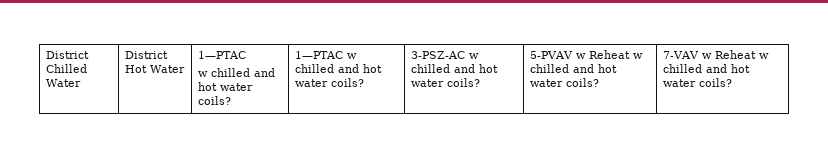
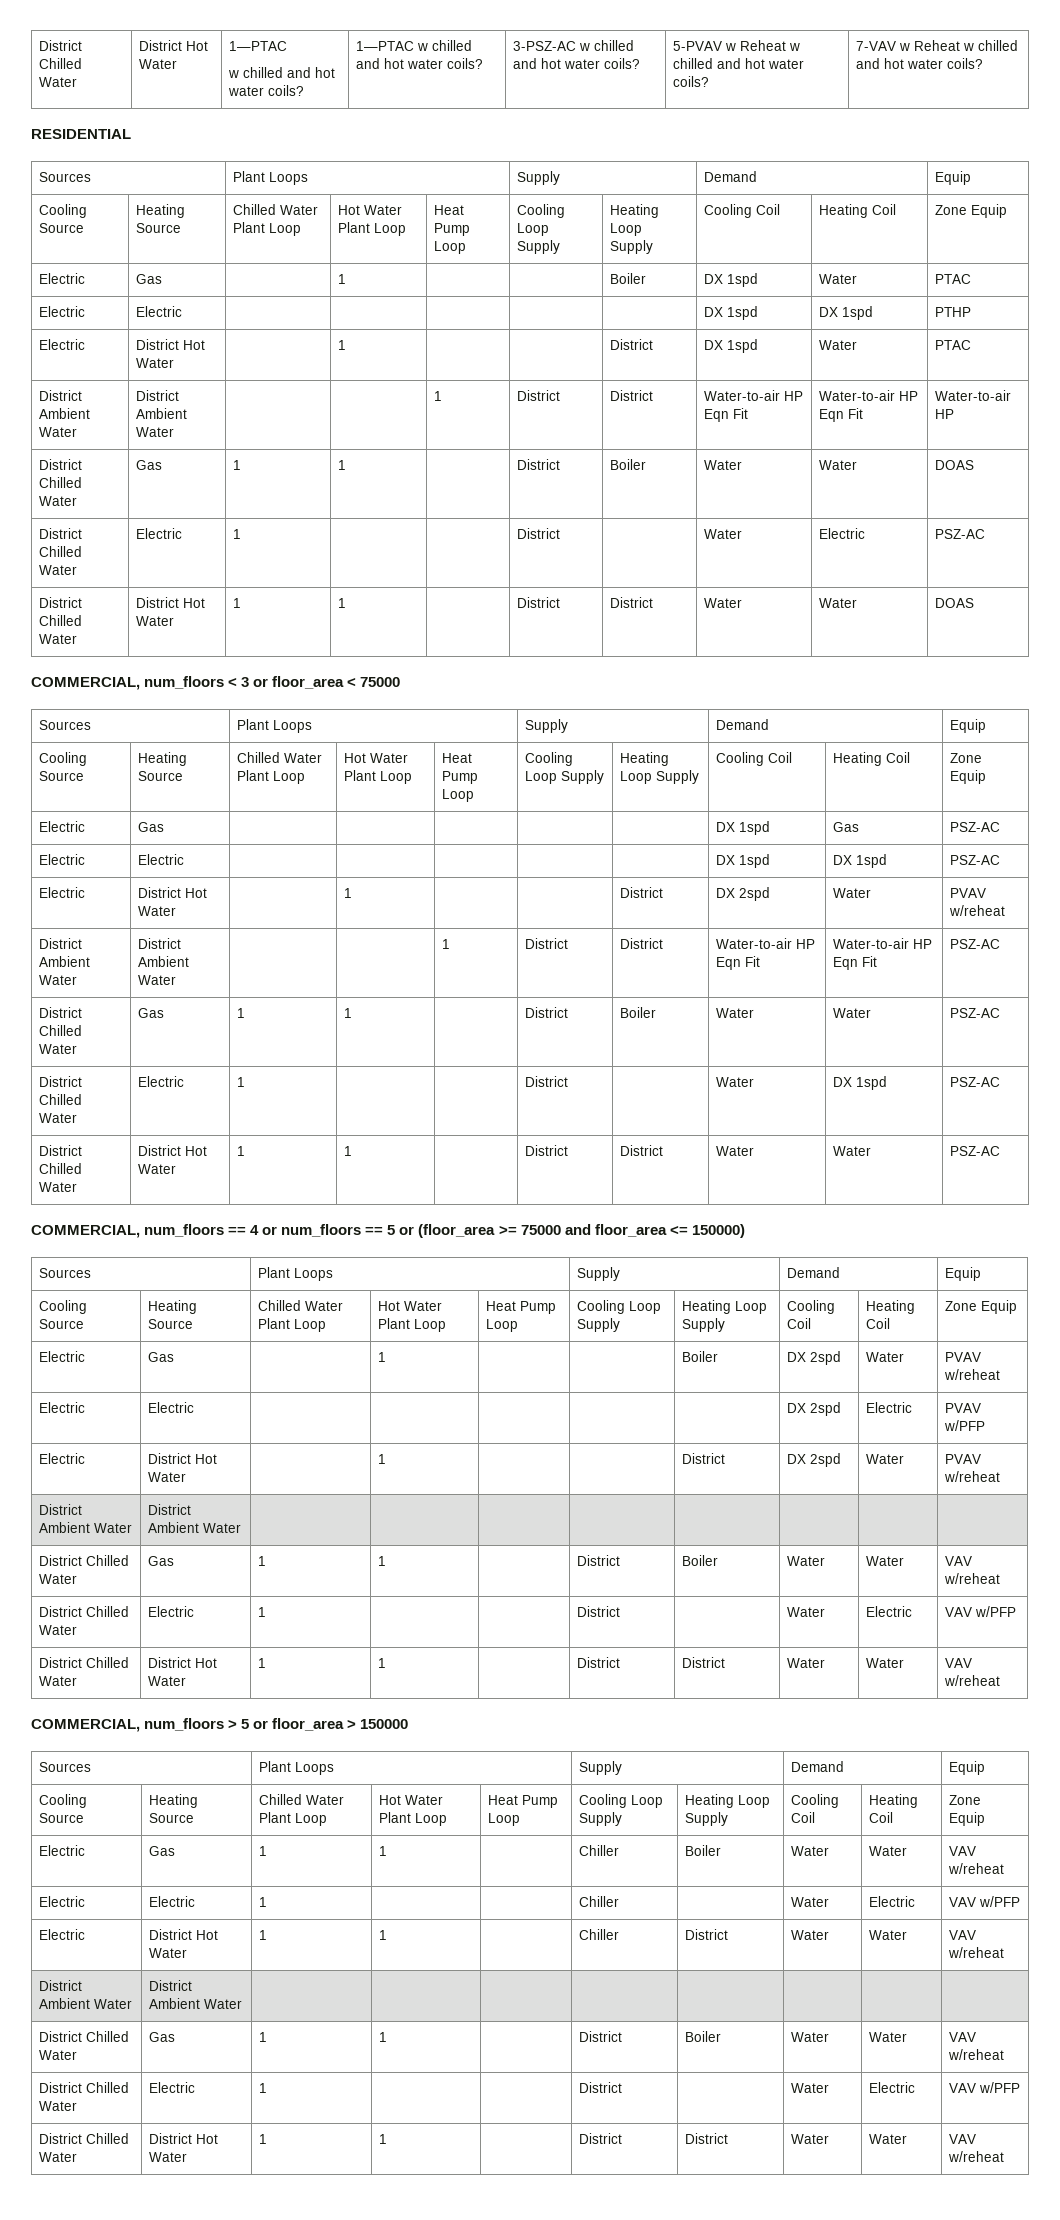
+ RESIDENTIAL
+ Sources | Plant Loops | Supply | Demand | Equip
+ Cooling Source | Heating Source | Chilled Water Plant Loop | Hot Water Plant Loop | Heat Pump Loop | Cooling Loop Supply | Heating Loop Supply | Cooling Coil | Heating Coil | Zone Equip
+ Electric | Gas | | 1 | | | Boiler | DX 1spd | Water | PTAC
+ Electric | Electric | | | | | | DX 1spd | DX 1spd | PTHP
+ Electric | District Hot Water | | 1 | | | District | DX 1spd | Water | PTAC
+ District Ambient Water | District Ambient Water | | | 1 | District | District | Water-to-air HP Eqn Fit | Water-to-air HP Eqn Fit | Water-to-air HP
+ District Chilled Water | Gas | 1 | 1 | | District | Boiler | Water | Water | DOAS
+ District Chilled Water | Electric | 1 | | | District | | Water | Electric | PSZ-AC
+ District Chilled Water | District Hot Water | 1 | 1 | | District | District | Water | Water | DOAS
+ COMMERCIAL, num_floors < 3 or floor_area < 75000
+ Sources | Plant Loops | Supply | Demand | Equip
+ Cooling Source | Heating Source | Chilled Water Plant Loop | Hot Water Plant Loop | Heat Pump Loop | Cooling Loop Supply | Heating Loop Supply | Cooling Coil | Heating Coil | Zone Equip
+ Electric | Gas | | | | | | DX 1spd | Gas | PSZ-AC
+ Electric | Electric | | | | | | DX 1spd | DX 1spd | PSZ-AC
+ Electric | District Hot Water | | 1 | | | District | DX 2spd | Water | PVAV w/reheat
+ District Ambient Water | District Ambient Water | | | 1 | District | District | Water-to-air HP Eqn Fit | Water-to-air HP Eqn Fit | PSZ-AC
+ District Chilled Water | Gas | 1 | 1 | | District | Boiler | Water | Water | PSZ-AC
+ District Chilled Water | Electric | 1 | | | District | | Water | DX 1spd | PSZ-AC
+ District Chilled Water | District Hot Water | 1 | 1 | | District | District | Water | Water | PSZ-AC
+ COMMERCIAL, num_floors == 4 or num_floors == 5 or (floor_area >= 75000 and floor_area <= 150000)
+ Sources | Plant Loops | Supply | Demand | Equip
+ Cooling Source | Heating Source | Chilled Water Plant Loop | Hot Water Plant Loop | Heat Pump Loop | Cooling Loop Supply | Heating Loop Supply | Cooling Coil | Heating Coil | Zone Equip
+ Electric | Gas | | 1 | | | Boiler | DX 2spd | Water | PVAV w/reheat
+ Electric | Electric | | | | | | DX 2spd | Electric | PVAV w/PFP
+ Electric | District Hot Water | | 1 | | | District | DX 2spd | Water | PVAV w/reheat
+ District Ambient Water | District Ambient Water | | | | | | | |
+ District Chilled Water | Gas | 1 | 1 | | District | Boiler | Water | Water | VAV w/reheat
+ District Chilled Water | Electric | 1 | | | District | | Water | Electric | VAV w/PFP
+ District Chilled Water | District Hot Water | 1 | 1 | | District | District | Water | Water | VAV w/reheat
+ COMMERCIAL, num_floors > 5 or floor_area > 150000
+ Sources | Plant Loops | Supply | Demand | Equip
+ Cooling Source | Heating Source | Chilled Water Plant Loop | Hot Water Plant Loop | Heat Pump Loop | Cooling Loop Supply | Heating Loop Supply | Cooling Coil | Heating Coil | Zone Equip
+ Electric | Gas | 1 | 1 | | Chiller | Boiler | Water | Water | VAV w/reheat
+ Electric | Electric | 1 | | | Chiller | | Water | Electric | VAV w/PFP
+ Electric | District Hot Water | 1 | 1 | | Chiller | District | Water | Water | VAV w/reheat
+ District Ambient Water | District Ambient Water | | | | | | | |
+ District Chilled Water | Gas | 1 | 1 | | District | Boiler | Water | Water | VAV w/reheat
+ District Chilled Water | Electric | 1 | | | District | | Water | Electric | VAV w/PFP
+ District Chilled Water | District Hot Water | 1 | 1 | | District | District | Water | Water | VAV w/reheat

